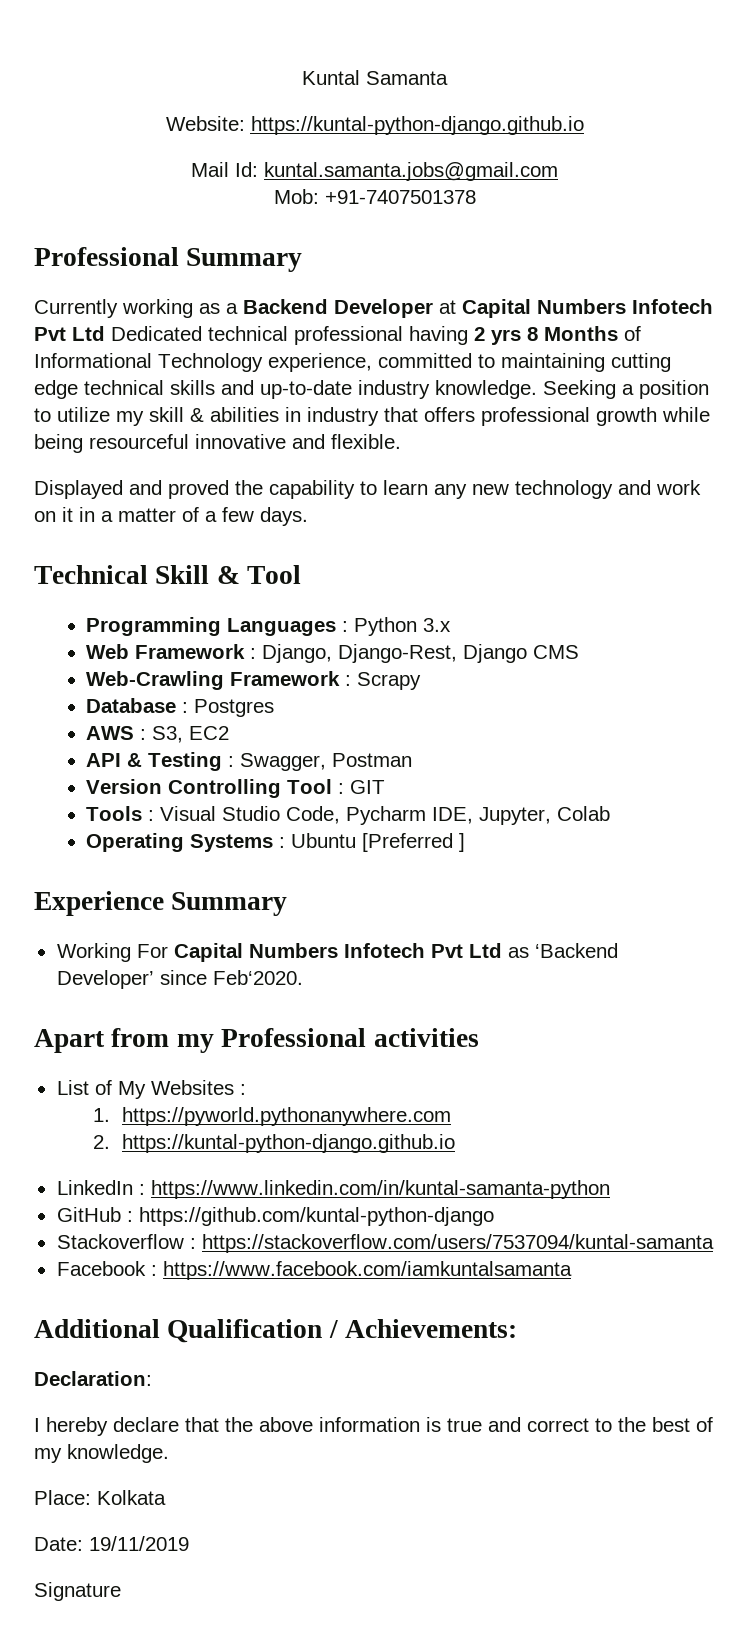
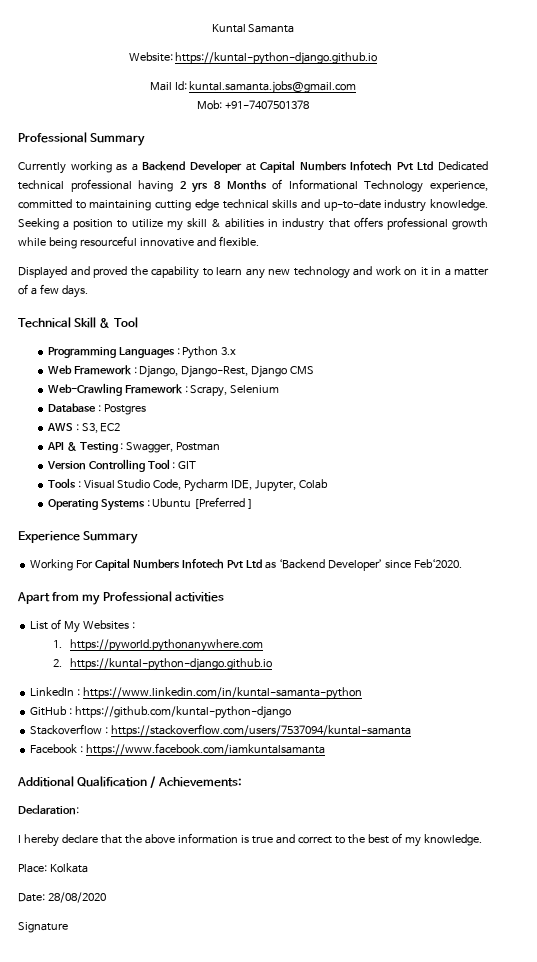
- Web-Crawling Framework : Scrapy
+ Web-Crawling Framework : Scrapy, Selenium
- Date: 19/11/2019
+ Date: 28/08/2020

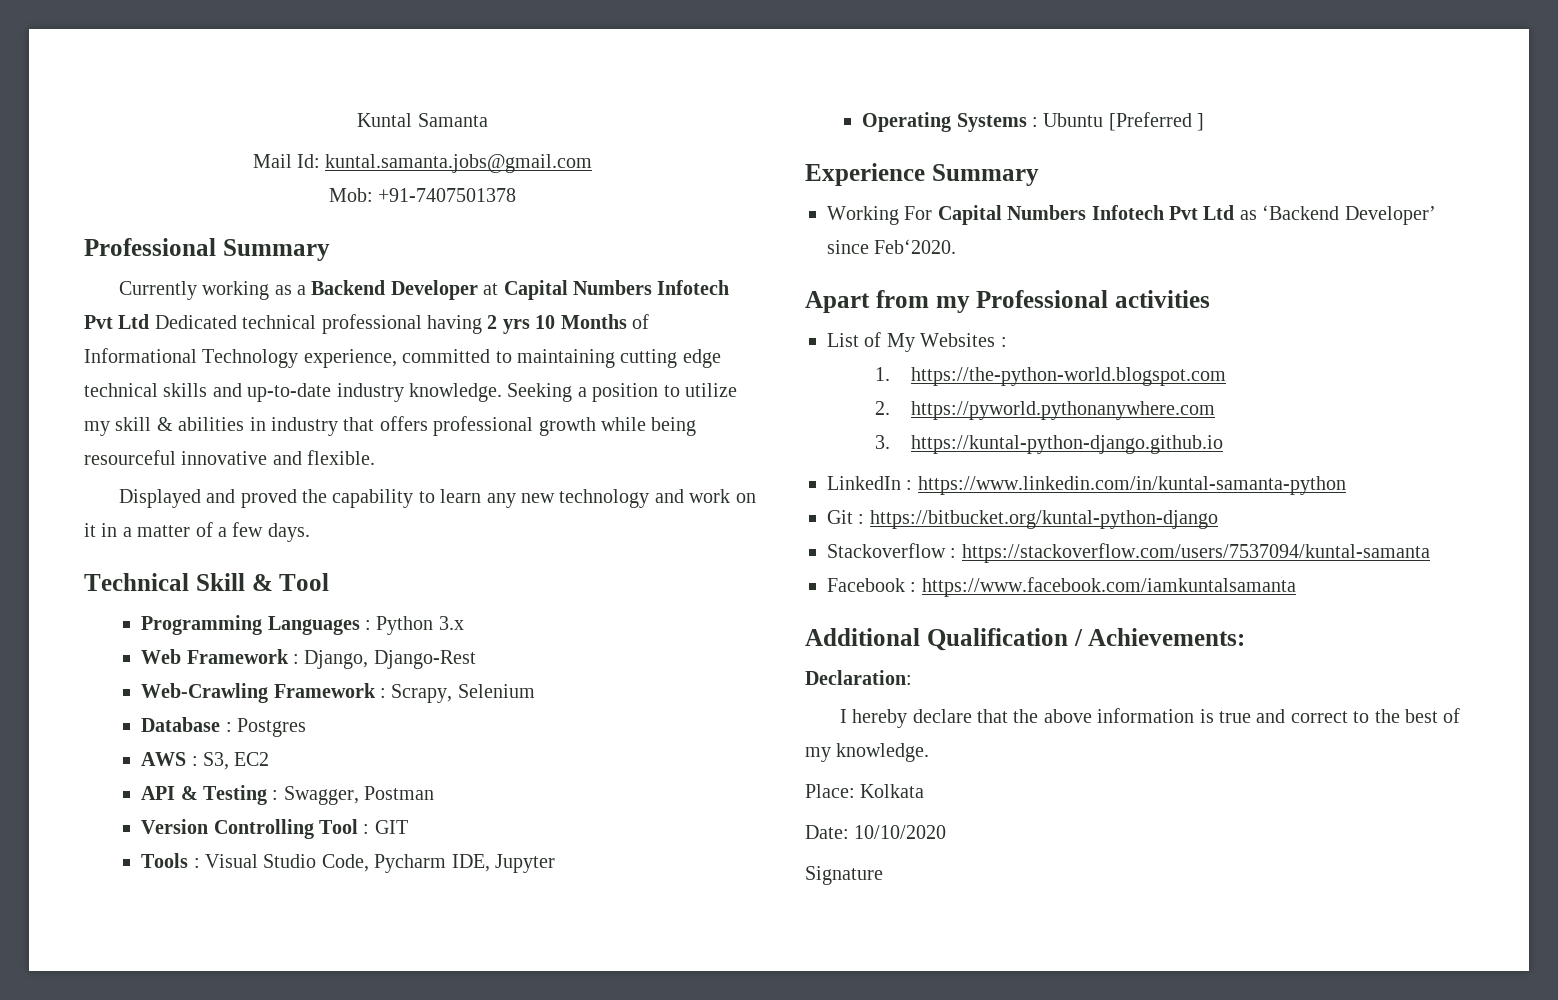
- Website: https://kuntal-python-django.github.io
- Currently working as a Backend Developer at Capital Numbers Infotech Pvt Ltd Dedicated technical professional having 2 yrs 8 Months of Informational Technology experience, committed to maintaining cutting edge technical skills and up-to-date industry knowledge.
+ Currently working as a Backend Developer at Capital Numbers Infotech Pvt Ltd Dedicated technical professional having 2 yrs 10 Months of Informational Technology experience, committed to maintaining cutting edge technical skills and up-to-date industry knowledge.
- Web Framework : Django, Django-Rest, Django CMS
+ Web Framework : Django, Django-Rest
- Tools : Visual Studio Code, Pycharm IDE, Jupyter, Colab
+ Tools : Visual Studio Code, Pycharm IDE, Jupyter
- 1. https://pyworld.pythonanywhere.com
+ 1. https://the-python-world.blogspot.com
+ 2. https://pyworld.pythonanywhere.com
- 2. https://kuntal-python-django.github.io
+ 3. https://kuntal-python-django.github.io
- GitHub : https://github.com/kuntal-python-django
+ Git : https://bitbucket.org/kuntal-python-django
- Date: 28/08/2020
+ Date: 10/10/2020

